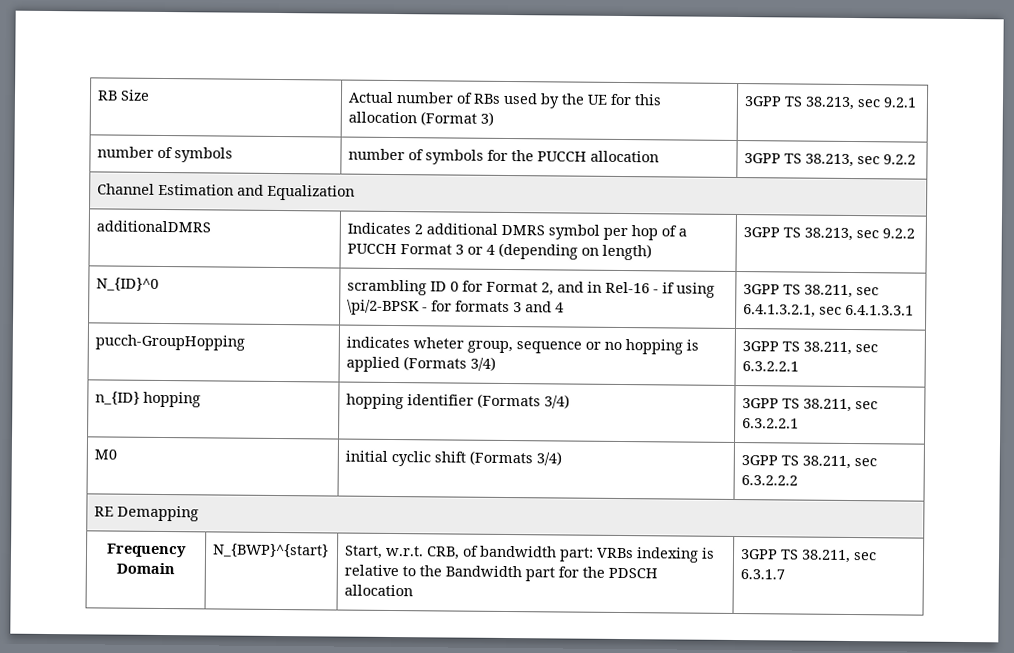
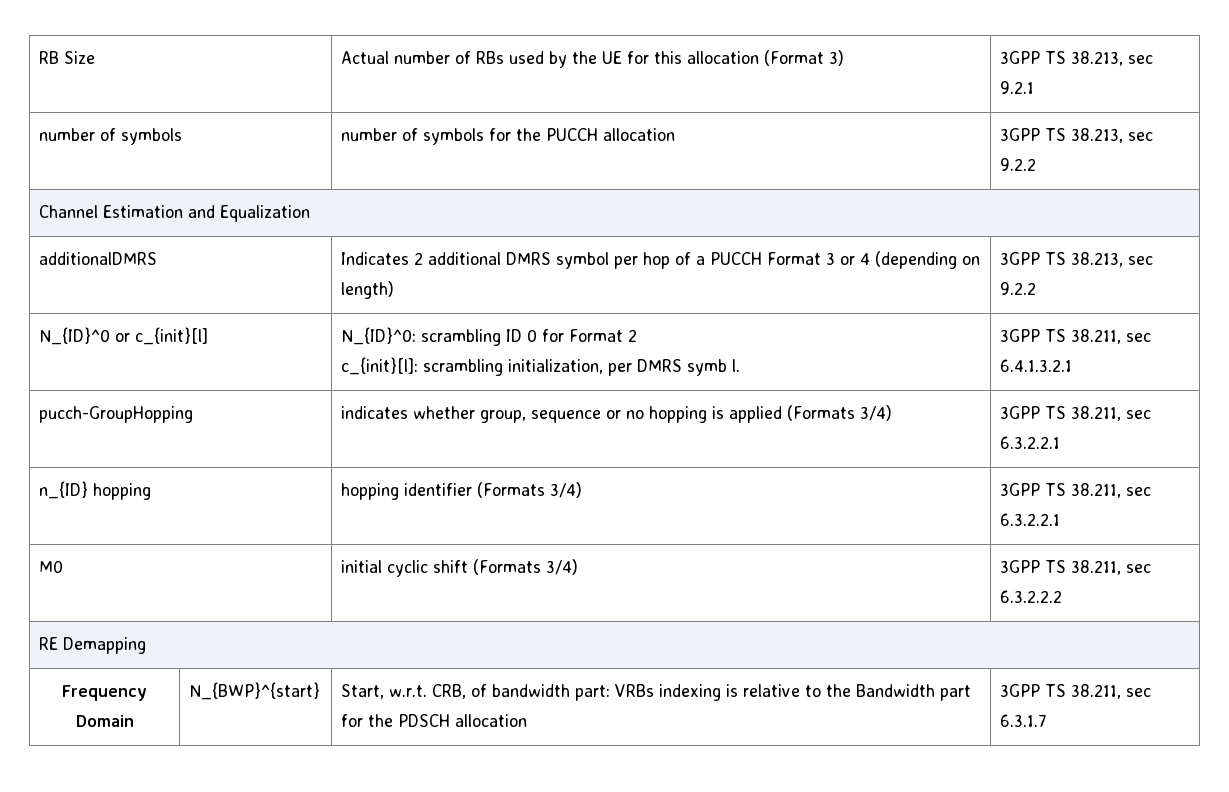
- N_{ID}^0 | scrambling ID 0 for Format 2, and in Rel-16 - if using \pi/2-BPSK - for formats 3 and 4 | 3GPP TS 38.211, sec 6.4.1.3.2.1, sec 6.4.1.3.3.1
+ N_{ID}^0 or c_{init}[l] | N_{ID}^0: scrambling ID 0 for Format 2
+ c_{init}[l]: scrambling initialization, per DMRS symb l. | 3GPP TS 38.211, sec 6.4.1.3.2.1
- pucch-GroupHopping | indicates wheter group, sequence or no hopping is applied (Formats 3/4) | 3GPP TS 38.211, sec 6.3.2.2.1
+ pucch-GroupHopping | indicates whether group, sequence or no hopping is applied (Formats 3/4) | 3GPP TS 38.211, sec 6.3.2.2.1

